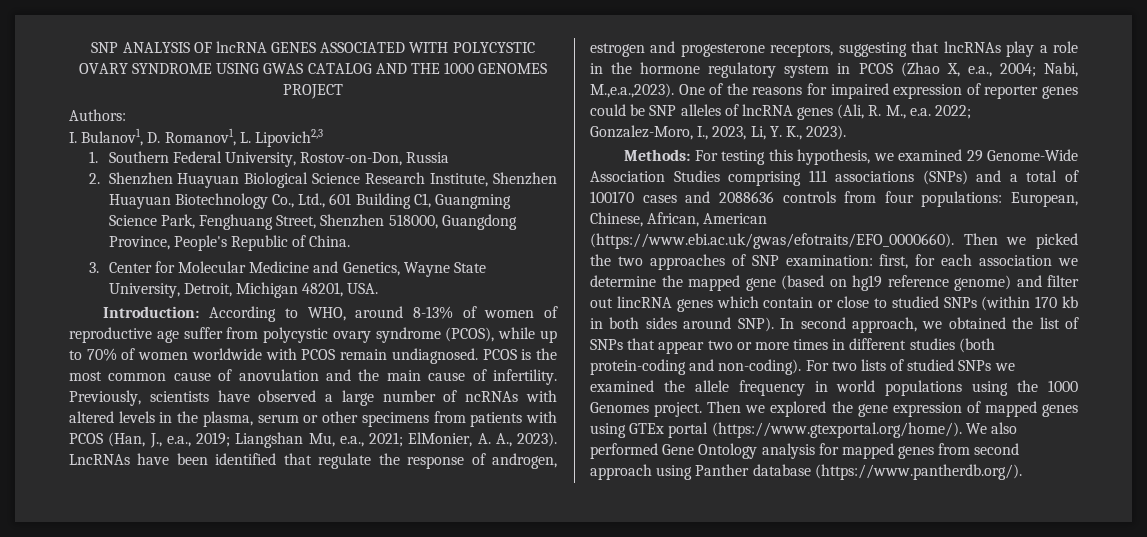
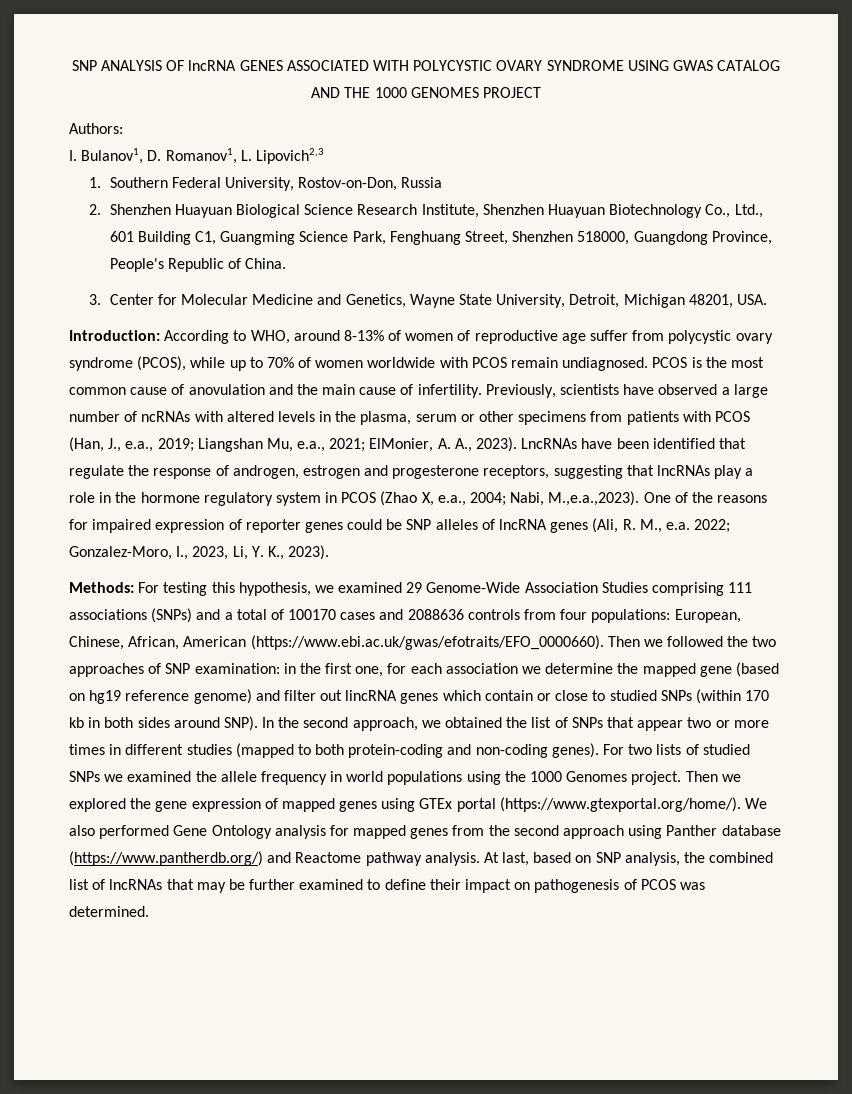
- European, Chinese, African, American (https://www.ebi.ac.uk/gwas/efotraits/EFO_0000660). Then we picked the two approaches of SNP examination:
+ European, Chinese, African, American (https://www.ebi.ac.uk/gwas/efotraits/EFO_0000660). Then we followed the two approaches of SNP examination:
- first, for each association we determine the mapped gene (based on hg19 reference genome) and filter out lincRNA genes which contain or close to studied SNPs (within 170 kb in both sides around SNP).
+ in the first one, for each association we determine the mapped gene (based on hg19 reference genome) and filter out lincRNA genes which contain or close to studied SNPs (within 170 kb in both sides around SNP).
- In second approach, we obtained the list of SNPs that appear two or more times in different studies (both protein-coding and non-coding).
+ In the second approach, we obtained the list of SNPs that appear two or more times in different studies (mapped to both protein-coding and non-coding genes).
- Then we explored the gene expression of mapped genes using GTEx portal (https://www.gtexportal.org/home/). We also performed Gene Ontology analysis for mapped genes from second approach using Panther database (https://www.pantherdb.org/).
+ Then we explored the gene expression of mapped genes using GTEx portal (https://www.gtexportal.org/home/). We also performed Gene Ontology analysis for mapped genes from the second approach using Panther database (https://www.pantherdb.org/) and Reactome pathway analysis. At last, based on SNP analysis, the combined list of lncRNAs that may be further examined to define their impact on pathogenesis of PCOS was determined.

